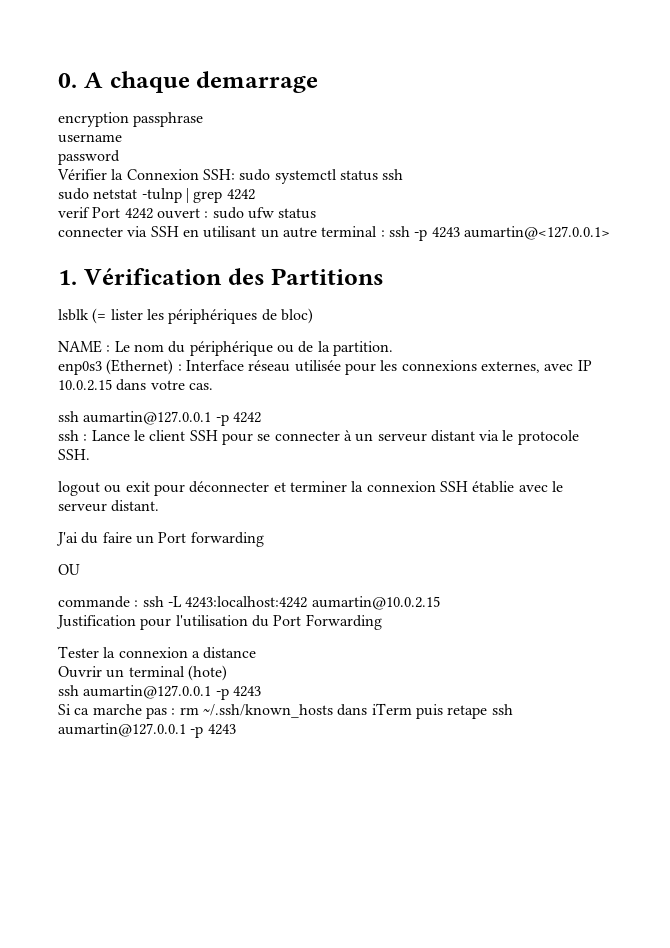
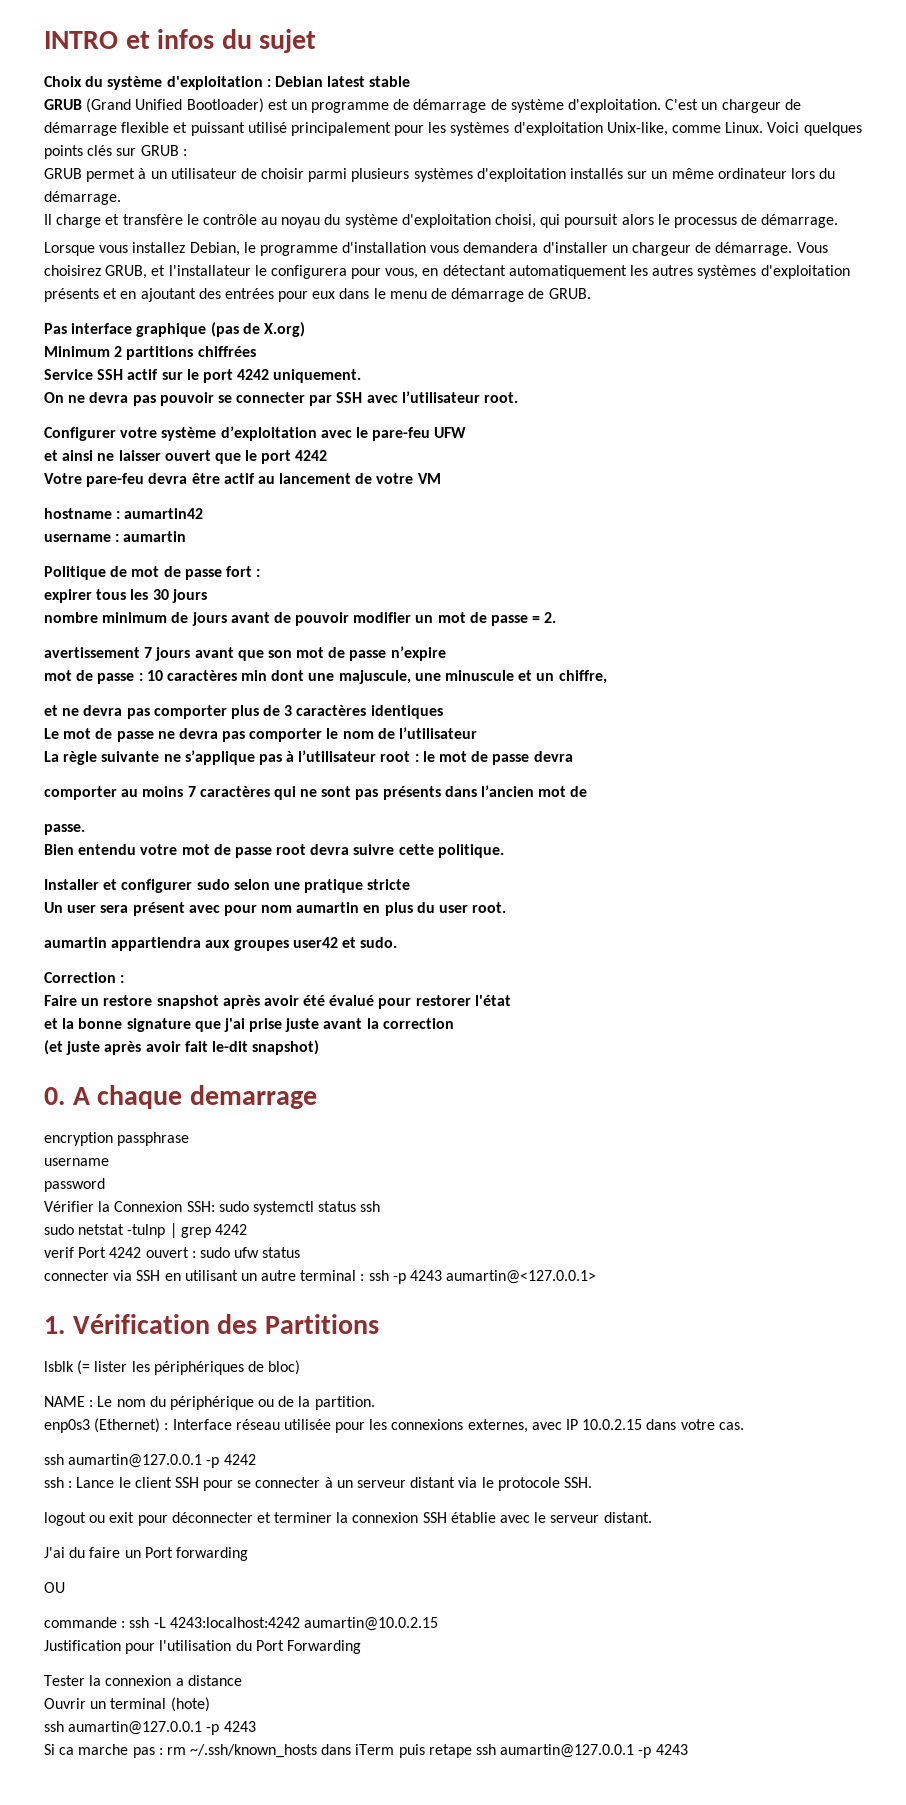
+ INTRO et infos du sujet
+ Choix du système d'exploitation : Debian latest stable
+ GRUB (Grand Unified Bootloader) est un programme de démarrage de système d'exploitation. C'est un chargeur de démarrage flexible et puissant utilisé principalement pour les systèmes d'exploitation Unix-like, comme Linux. Voici quelques points clés sur GRUB :
+ GRUB permet à un utilisateur de choisir parmi plusieurs systèmes d'exploitation installés sur un même ordinateur lors du démarrage.
+ Il charge et transfère le contrôle au noyau du système d'exploitation choisi, qui poursuit alors le processus de démarrage.
+ Lorsque vous installez Debian, le programme d'installation vous demandera d'installer un chargeur de démarrage. Vous choisirez GRUB, et l'installateur le configurera pour vous, en détectant automatiquement les autres systèmes d'exploitation présents et en ajoutant des entrées pour eux dans le menu de démarrage de GRUB.
+ Pas interface graphique (pas de X.org)
+ Minimum 2 partitions chiffrées
+ Service SSH actif sur le port 4242 uniquement.
+ On ne devra pas pouvoir se connecter par SSH avec l’utilisateur root.
+ Configurer votre système d’exploitation avec le pare-feu UFW
+ et ainsi ne laisser ouvert que le port 4242
+ Votre pare-feu devra être actif au lancement de votre VM
+ hostname : aumartin42
+ username : aumartin
+ Politique de mot de passe fort :
+ expirer tous les 30 jours
+ nombre minimum de jours avant de pouvoir modifier un mot de passe = 2.
+ avertissement 7 jours avant que son mot de passe n’expire
+ mot de passe : 10 caractères min dont une majuscule, une minuscule et un chiffre,
+ et ne devra pas comporter plus de 3 caractères identiques
+ Le mot de passe ne devra pas comporter le nom de l’utilisateur
+ La règle suivante ne s’applique pas à l’utilisateur root : le mot de passe devra
+ comporter au moins 7 caractères qui ne sont pas présents dans l’ancien mot de
+ passe.
+ Bien entendu votre mot de passe root devra suivre cette politique.
+ Installer et configurer sudo selon une pratique stricte
+ Un user sera présent avec pour nom aumartin en plus du user root.
+ aumartin appartiendra aux groupes user42 et sudo.
+ Correction :
+ Faire un restore snapshot après avoir été évalué pour restorer l'état
+ et la bonne signature que j'ai prise juste avant la correction
+ (et juste après avoir fait le-dit snapshot)

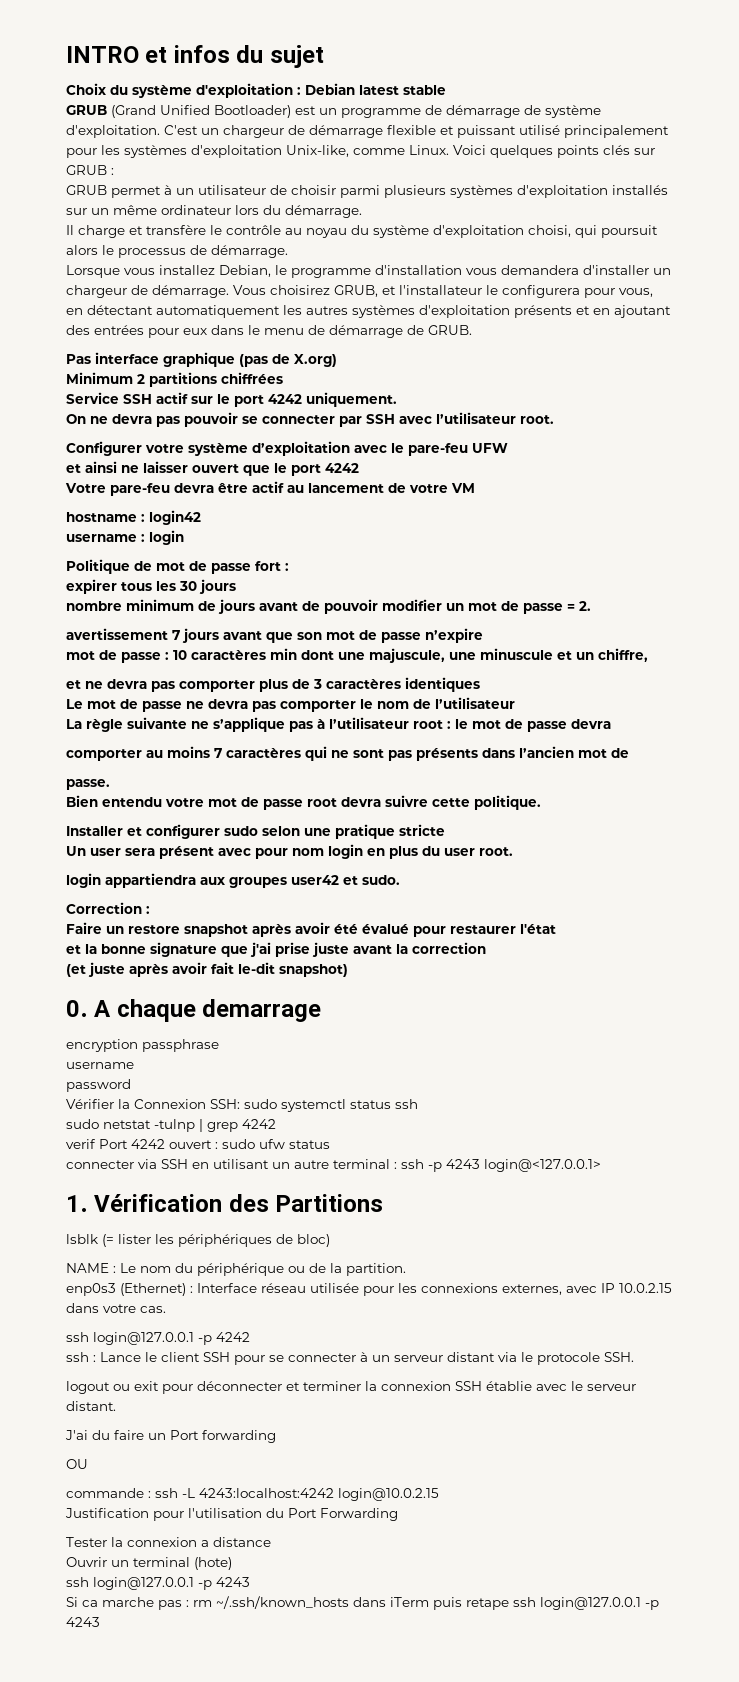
- hostname : aumartin42
+ hostname : login42
- username : aumartin
+ username : login
- Un user sera présent avec pour nom aumartin en plus du user root.
+ Un user sera présent avec pour nom login en plus du user root.
- aumartin appartiendra aux groupes user42 et sudo.
+ login appartiendra aux groupes user42 et sudo.
- Faire un restore snapshot après avoir été évalué pour restorer l'état
+ Faire un restore snapshot après avoir été évalué pour restaurer l'état
- connecter via SSH en utilisant un autre terminal : ssh -p 4243 aumartin@<127.0.0.1>
+ connecter via SSH en utilisant un autre terminal : ssh -p 4243 login@<127.0.0.1>
- ssh aumartin@127.0.0.1 -p 4242
+ ssh login@127.0.0.1 -p 4242
- commande : ssh -L 4243:localhost:4242 aumartin@10.0.2.15
+ commande : ssh -L 4243:localhost:4242 login@10.0.2.15
  Ouvrir un terminal (hote)
- ssh aumartin@127.0.0.1 -p 4243
+ ssh login@127.0.0.1 -p 4243
- Si ca marche pas : rm ~/.ssh/known_hosts dans iTerm puis retape ssh aumartin@127.0.0.1 -p 4243
+ Si ca marche pas : rm ~/.ssh/known_hosts dans iTerm puis retape ssh login@127.0.0.1 -p 4243

